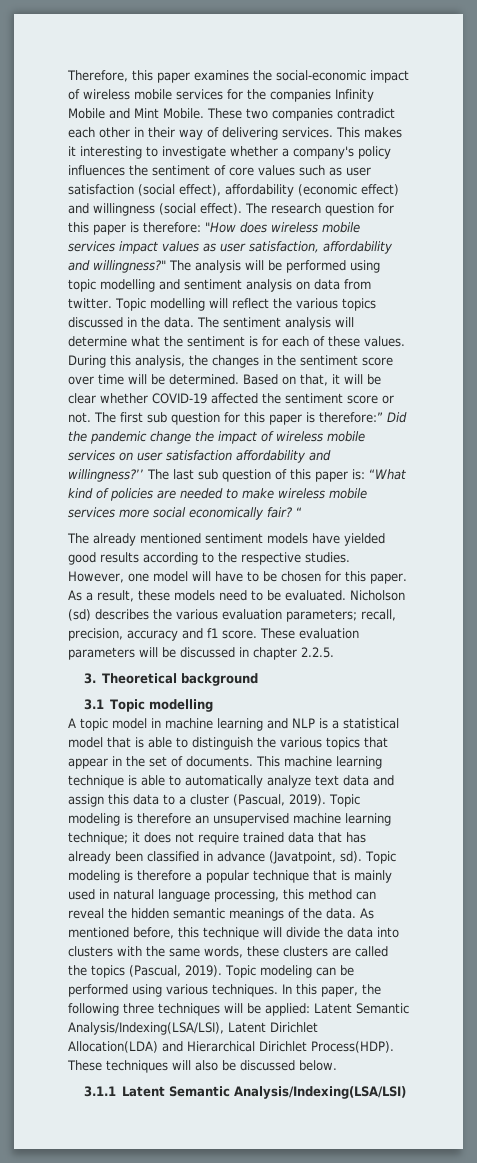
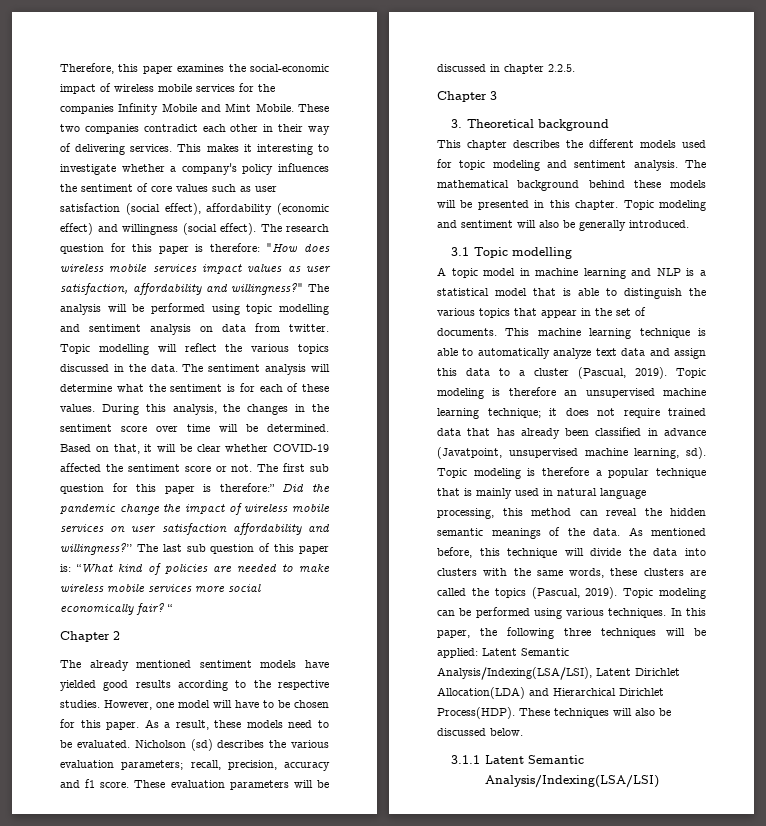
+ Chapter 2
+ Chapter 3
+ This chapter describes the different models used for topic modeling and sentiment analysis. The mathematical background behind these models will be presented in this chapter. Topic modeling and sentiment will also be generally introduced.
- Topic modeling is therefore an unsupervised machine learning technique; it does not require trained data that has already been classified in advance (Javatpoint, sd).
+ Topic modeling is therefore an unsupervised machine learning technique; it does not require trained data that has already been classified in advance (Javatpoint, unsupervised machine learning, sd).

